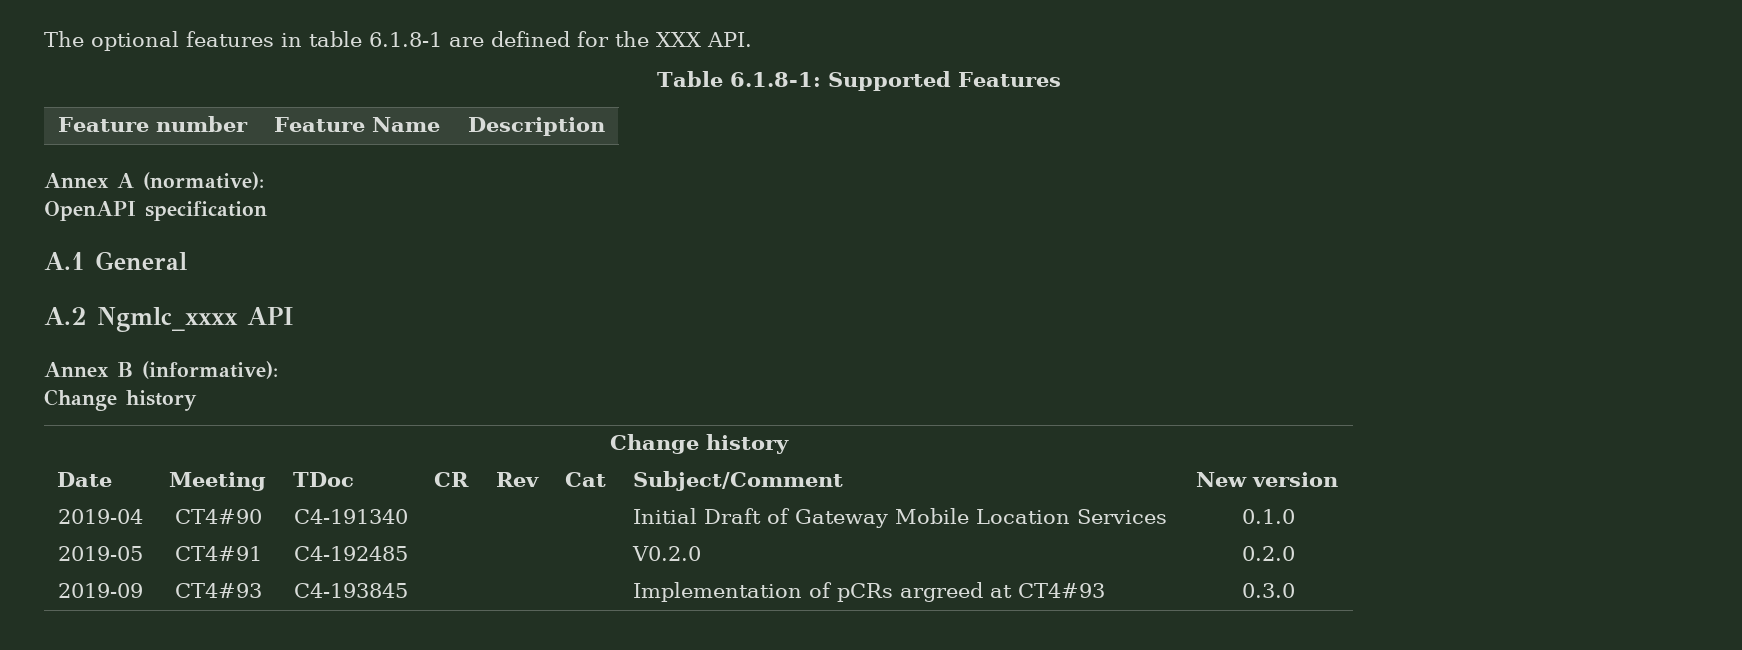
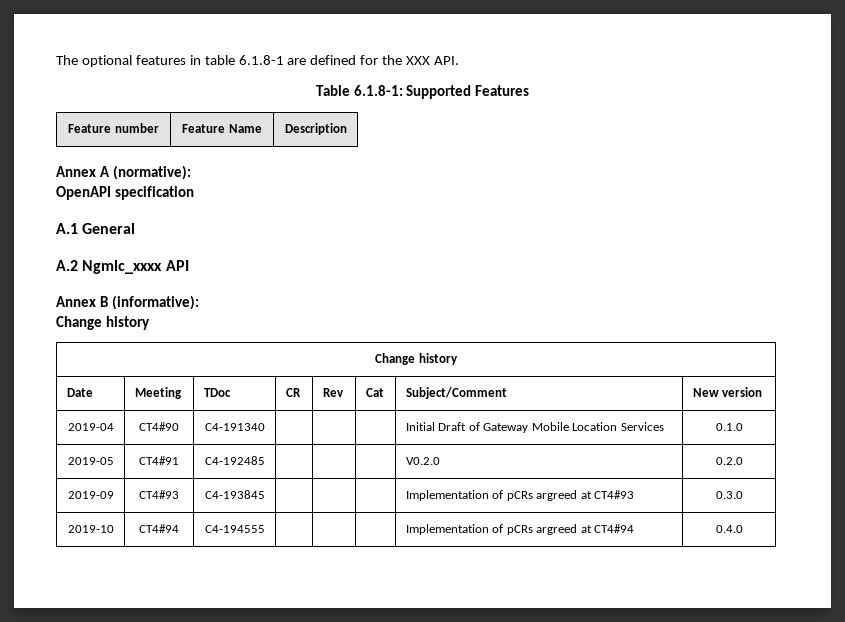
+ 2019-10 | CT4#94 | C4-194555 | | | | Implementation of pCRs argreed at CT4#94 | 0.4.0

